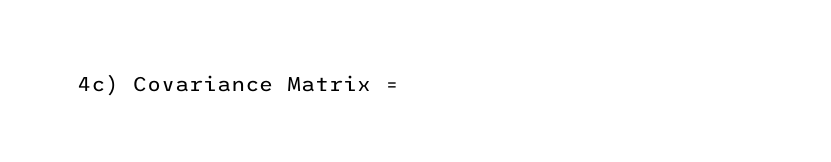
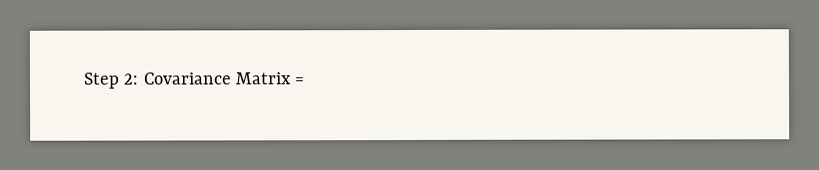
- 4c) Covariance Matrix =
+ Step 2: Covariance Matrix =

